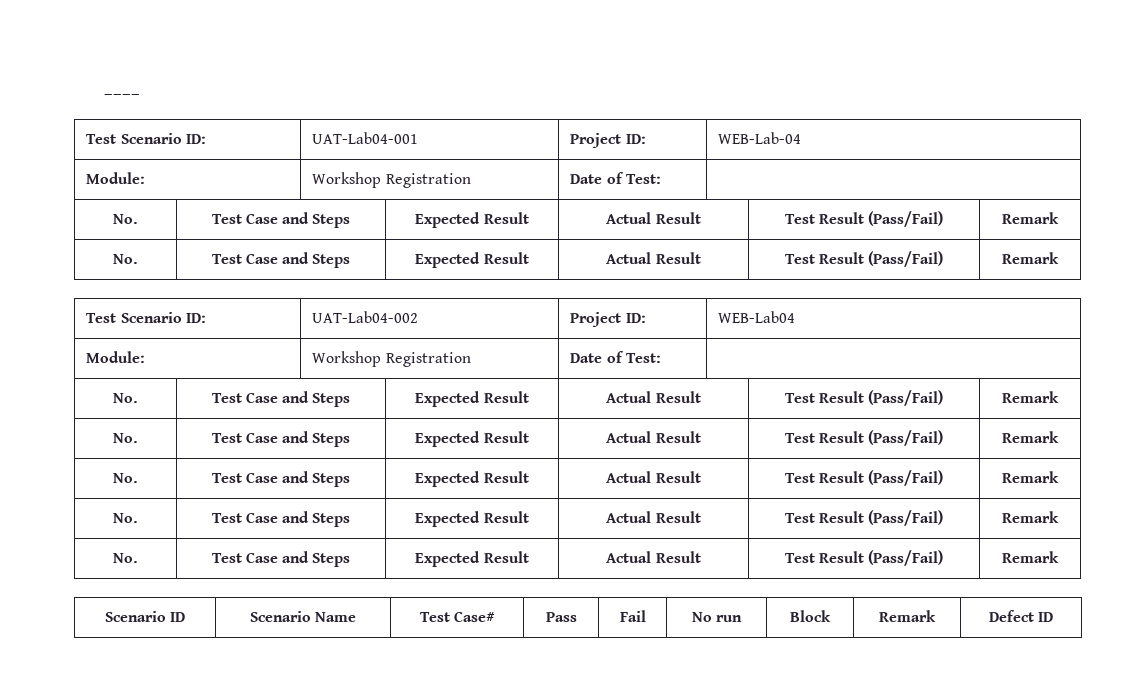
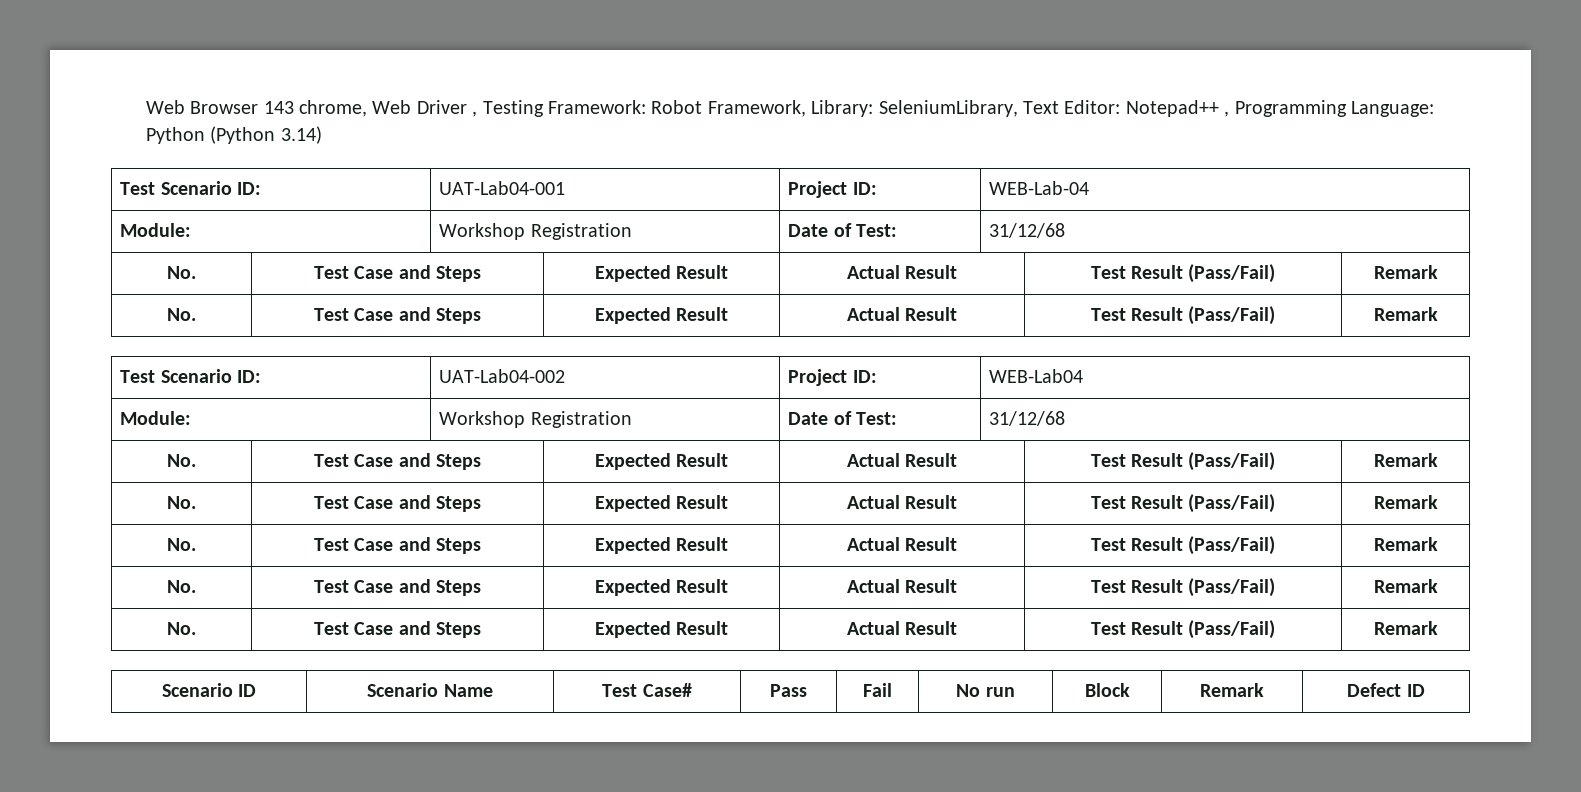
- ____
+ Web Browser 143 chrome, Web Driver , Testing Framework: Robot Framework, Library: SeleniumLibrary, Text Editor: Notepad++ , Programming Language: Python (Python 3.14)
  Test Scenario ID: | UAT-Lab04-001 | Project ID: | WEB-Lab-04
- Module: | Workshop Registration | Date of Test: |
+ Module: | Workshop Registration | Date of Test: | 31/12/68
  Test Scenario ID: | UAT-Lab04-002 | Project ID: | WEB-Lab04
- Module: | Workshop Registration | Date of Test: |
+ Module: | Workshop Registration | Date of Test: | 31/12/68

